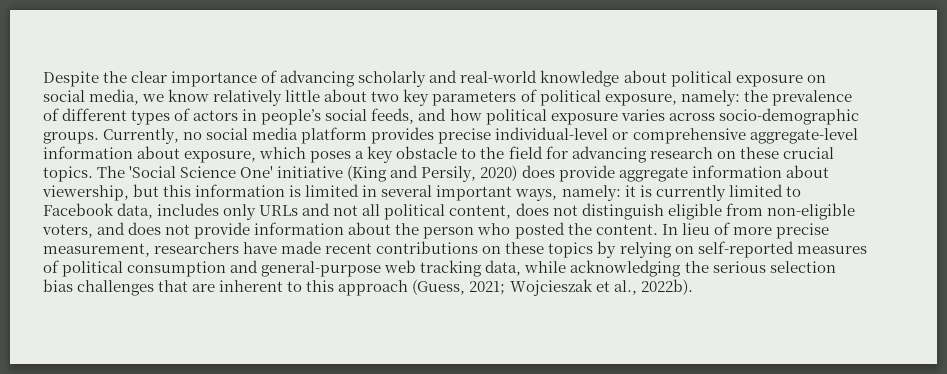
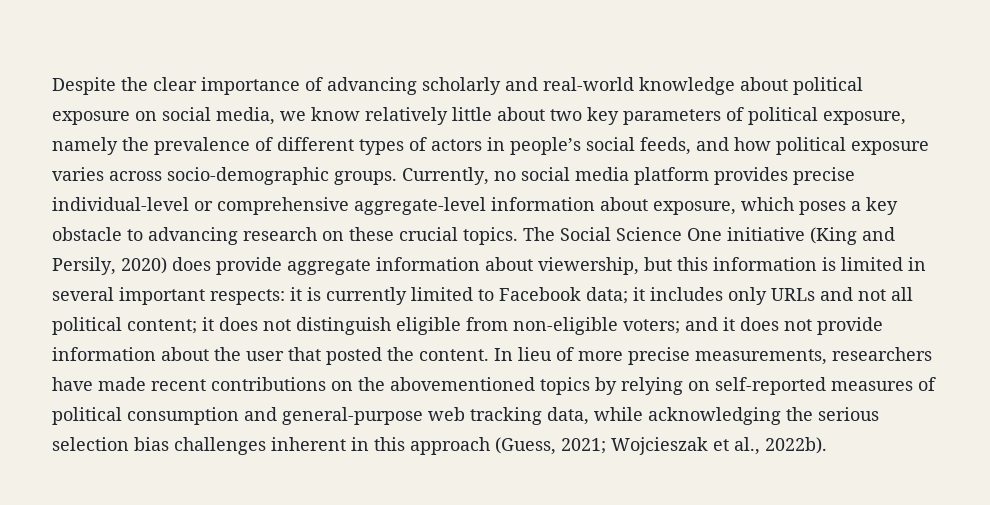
- Despite the clear importance of advancing scholarly and real-world knowledge about political exposure on social media, we know relatively little about two key parameters of political exposure, namely: the prevalence of different types of actors in people’s social feeds, and how political exposure varies across socio-demographic groups.
+ Despite the clear importance of advancing scholarly and real-world knowledge about political exposure on social media, we know relatively little about two key parameters of political exposure, namely the prevalence of different types of actors in people’s social feeds, and how political exposure varies across socio-demographic groups.
- Currently, no social media platform provides precise individual-level or comprehensive aggregate-level information about exposure, which poses a key obstacle to the field for advancing research on these crucial topics.
+ Currently, no social media platform provides precise individual-level or comprehensive aggregate-level information about exposure, which poses a key obstacle to advancing research on these crucial topics.
- The 'Social Science One' initiative (King and Persily, 2020) does provide aggregate information about viewership, but this information is limited in several important ways, namely: it is currently limited to Facebook data, includes only URLs and not all political content, does not distinguish eligible from non-eligible voters, and does not provide information about the person who posted the content.
+ The Social Science One initiative (King and Persily, 2020) does provide aggregate information about viewership, but this information is limited in several important respects: it is currently limited to Facebook data; it includes only URLs and not all political content; it does not distinguish eligible from non-eligible voters; and it does not provide information about the user that posted the content.
- In lieu of more precise measurement, researchers have made recent contributions on these topics by relying on self-reported measures of political consumption and general-purpose web tracking data, while acknowledging the serious selection bias challenges that are inherent to this approach (Guess, 2021; Wojcieszak et al., 2022b).
+ In lieu of more precise measurements, researchers have made recent contributions on the abovementioned topics by relying on self-reported measures of political consumption and general-purpose web tracking data, while acknowledging the serious selection bias challenges inherent in this approach (Guess, 2021; Wojcieszak et al., 2022b).

